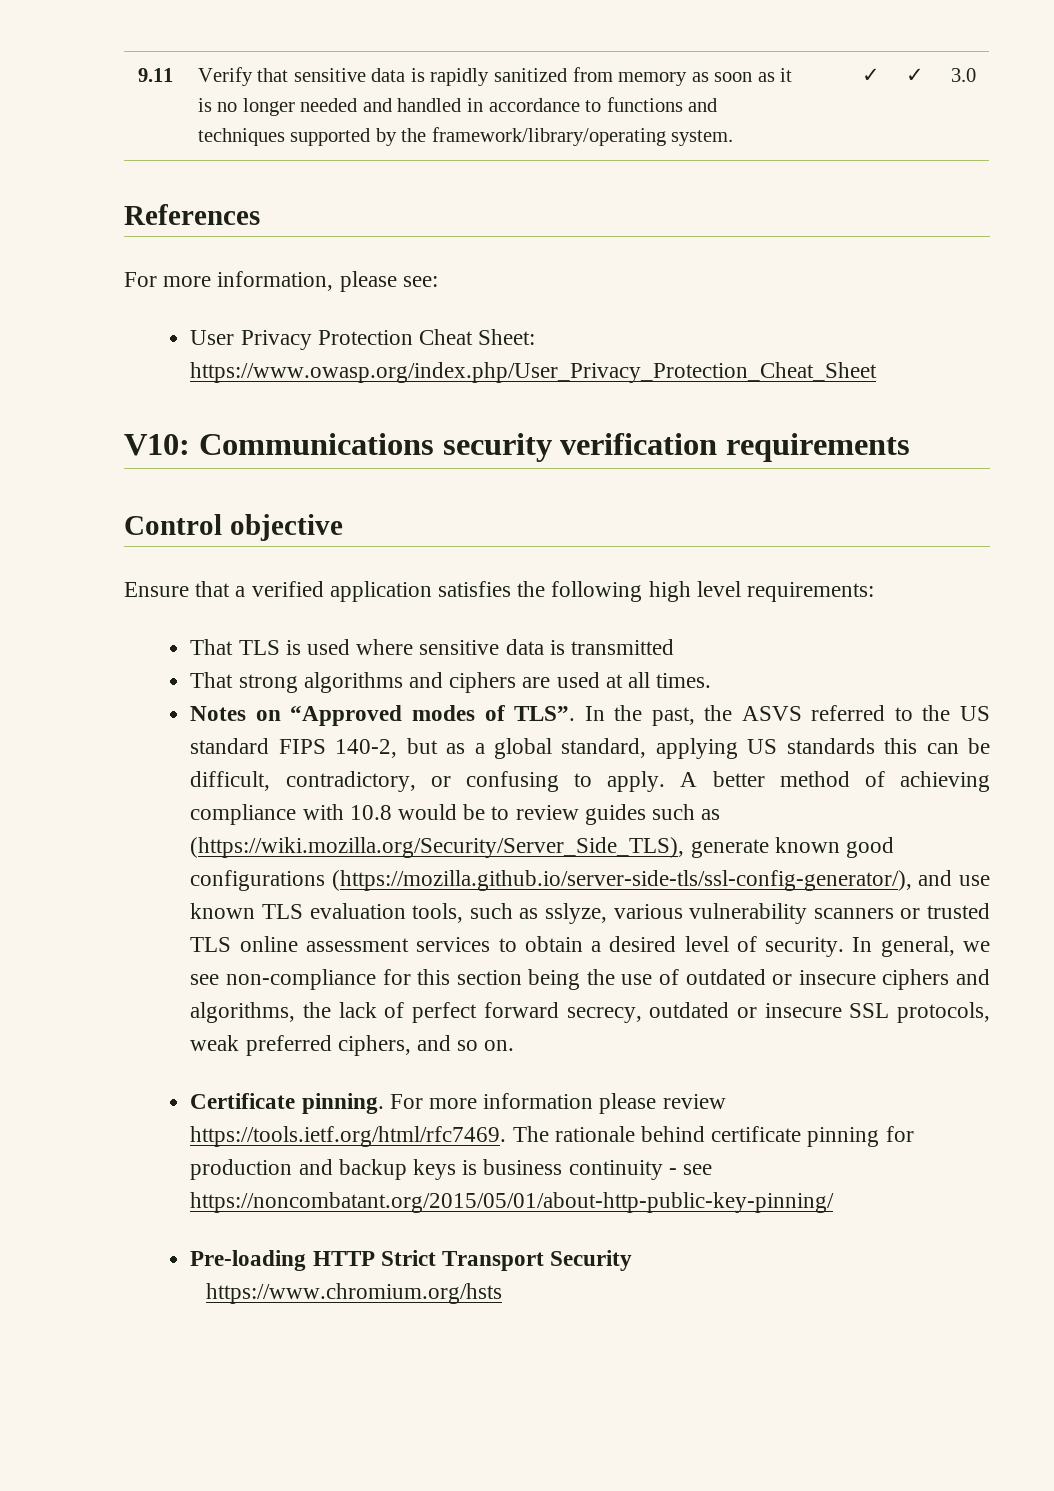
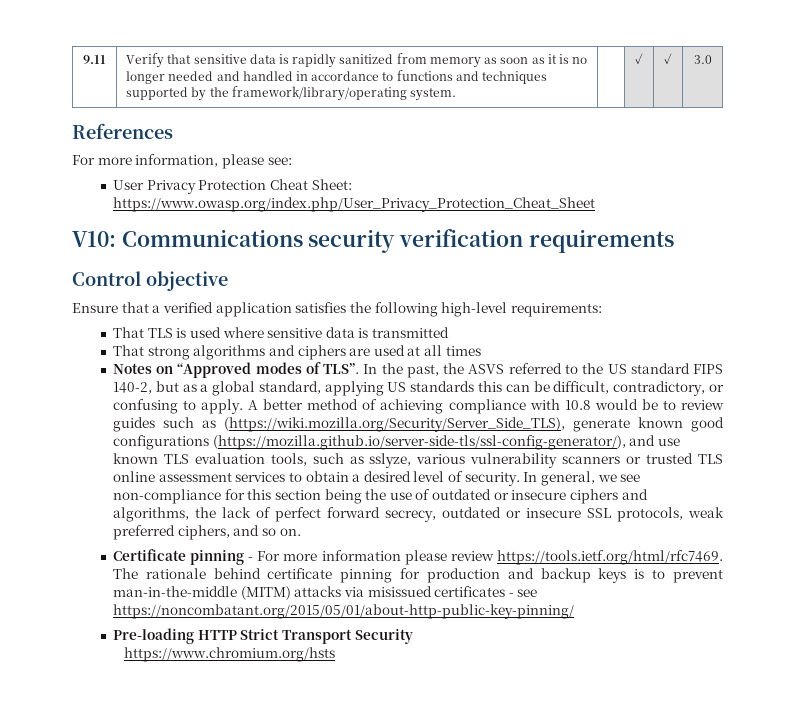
- Ensure that a verified application satisfies the following high level requirements:
+ Ensure that a verified application satisfies the following high-level requirements:
- That strong algorithms and ciphers are used at all times.
+ That strong algorithms and ciphers are used at all times
- Certificate pinning. For more information please review https://tools.ietf.org/html/rfc7469. The rationale behind certificate pinning for production and backup keys is business continuity - see https://noncombatant.org/2015/05/01/about-http-public-key-pinning/
+ Certificate pinning - For more information please review https://tools.ietf.org/html/rfc7469. The rationale behind certificate pinning for production and backup keys is to prevent man-in-the-middle (MITM) attacks via misissued certificates - see https://noncombatant.org/2015/05/01/about-http-public-key-pinning/

